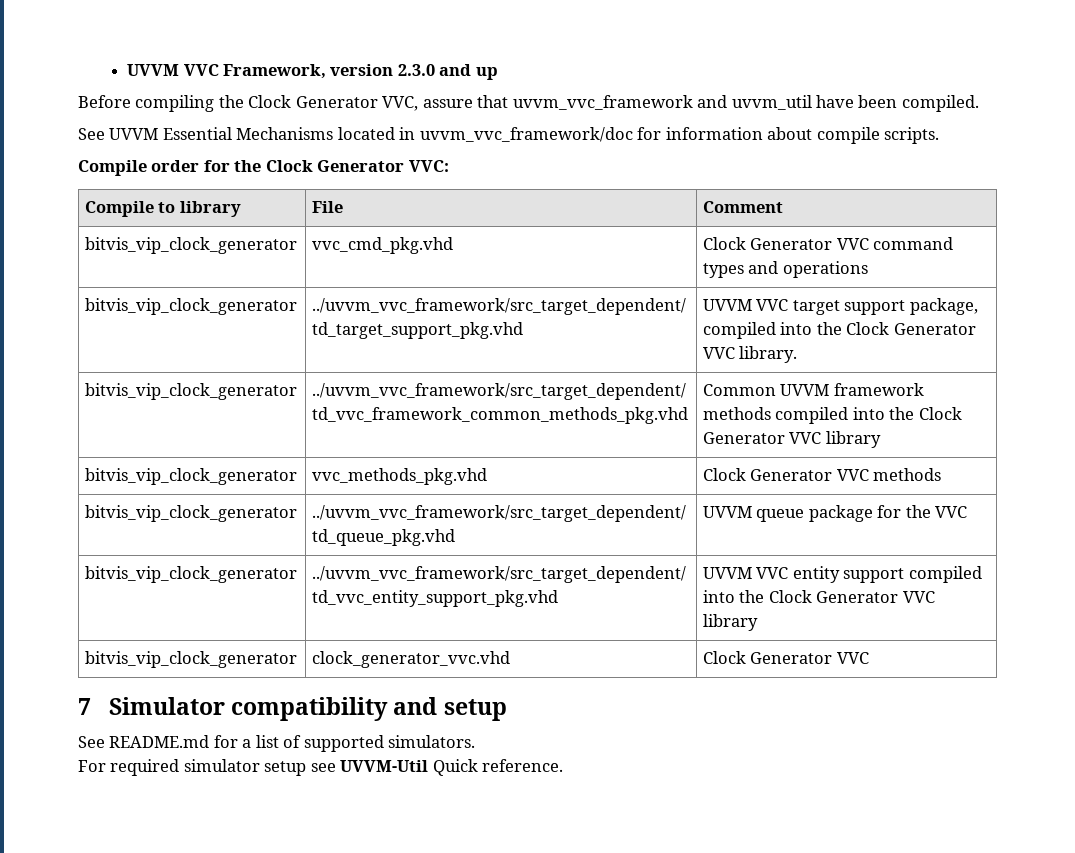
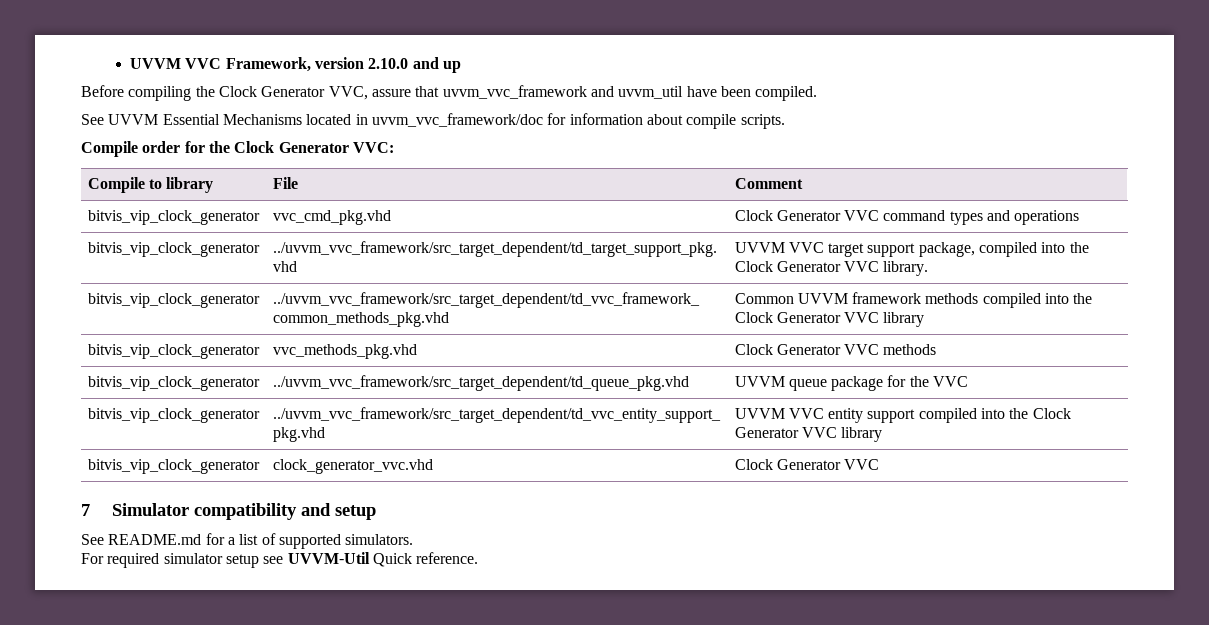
- UVVM VVC Framework, version 2.3.0 and up
+ UVVM VVC Framework, version 2.10.0 and up

